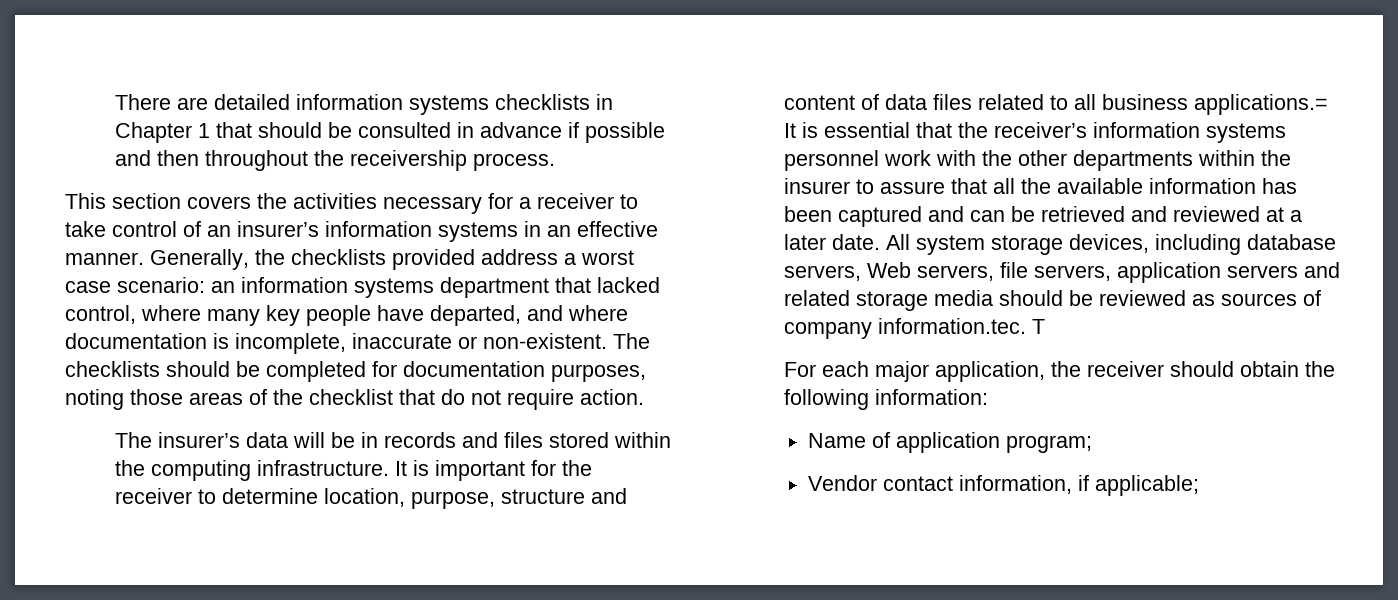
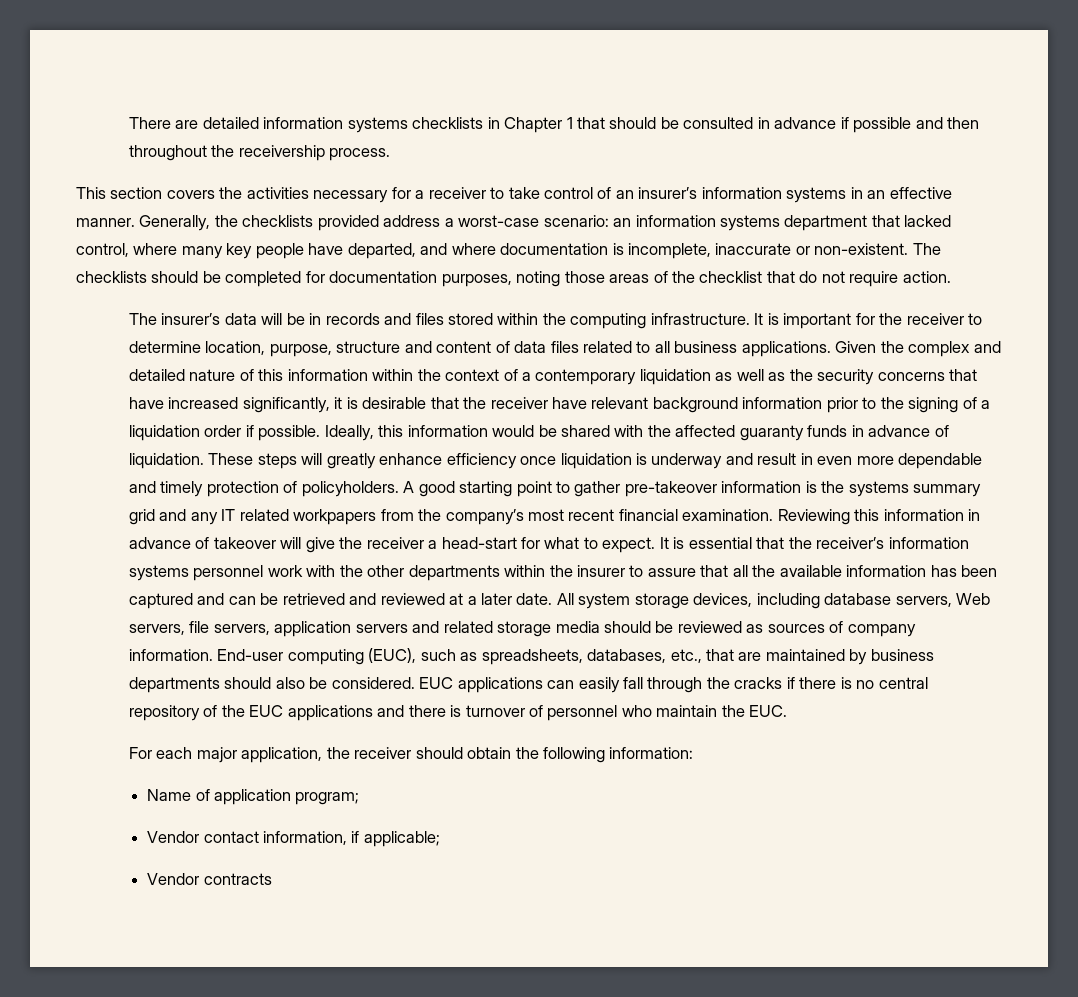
- Generally, the checklists provided address a worst case scenario: an information systems department that lacked control, where many key people have departed, and where documentation is incomplete, inaccurate or non-existent.
+ Generally, the checklists provided address a worst-case scenario: an information systems department that lacked control, where many key people have departed, and where documentation is incomplete, inaccurate or non-existent.
- It is important for the receiver to determine location, purpose, structure and content of data files related to all business applications.= It is essential that the receiver’s information systems personnel work with the other departments within the insurer to assure that all the available information has been captured and can be retrieved and reviewed at a later date.
+ It is important for the receiver to determine location, purpose, structure and content of data files related to all business applications. Given the complex and detailed nature of this information within the context of a contemporary liquidation as well as the security concerns that have increased significantly, it is desirable that the receiver have relevant background information prior to the signing of a liquidation order if possible. Ideally, this information would be shared with the affected guaranty funds in advance of liquidation. These steps will greatly enhance efficiency once liquidation is underway and result in even more dependable and timely protection of policyholders. A good starting point to gather pre-takeover information is the systems summary grid and any IT related workpapers from the company’s most recent financial examination. Reviewing this information in advance of takeover will give the receiver a head-start for what to expect. It is essential that the receiver’s information systems personnel work with the other departments within the insurer to assure that all the available information has been captured and can be retrieved and reviewed at a later date.
- All system storage devices, including database servers, Web servers, file servers, application servers and related storage media should be reviewed as sources of company information.tec. T
+ All system storage devices, including database servers, Web servers, file servers, application servers and related storage media should be reviewed as sources of company information. End-user computing (EUC), such as spreadsheets, databases, etc., that are maintained by business departments should also be considered. EUC applications can easily fall through the cracks if there is no central repository of the EUC applications and there is turnover of personnel who maintain the EUC.
+ Vendor contracts

